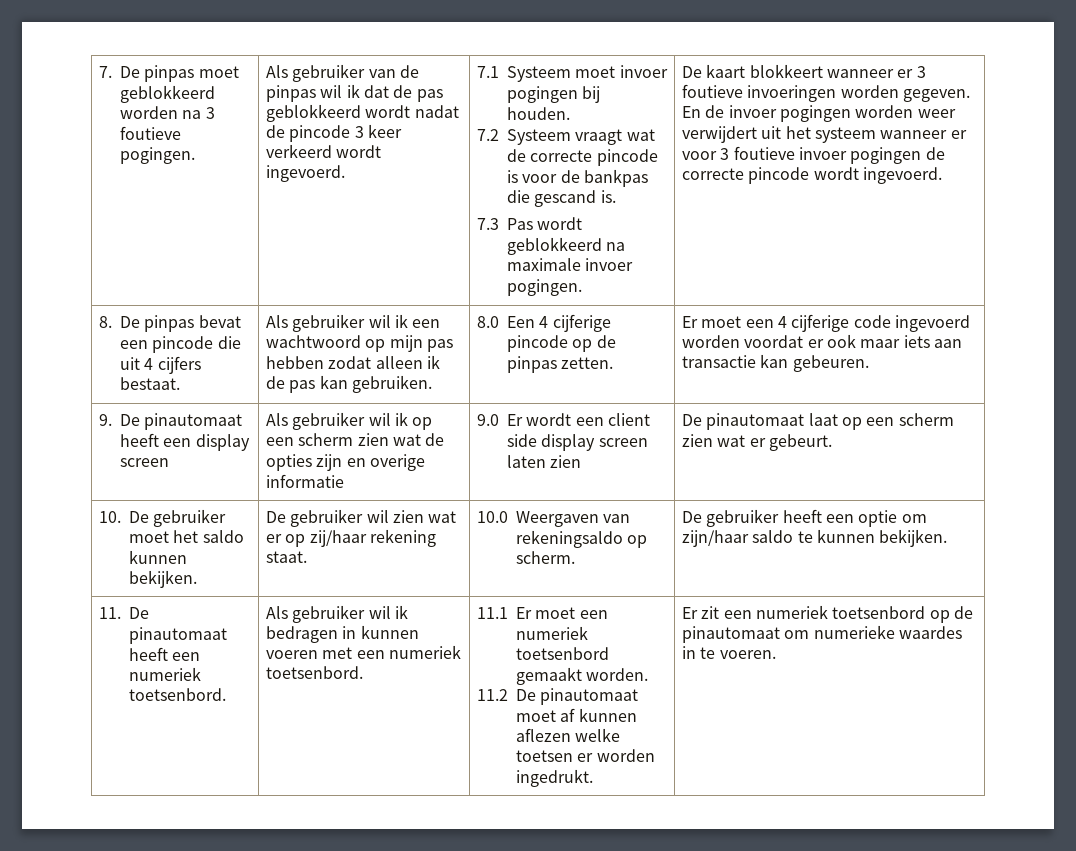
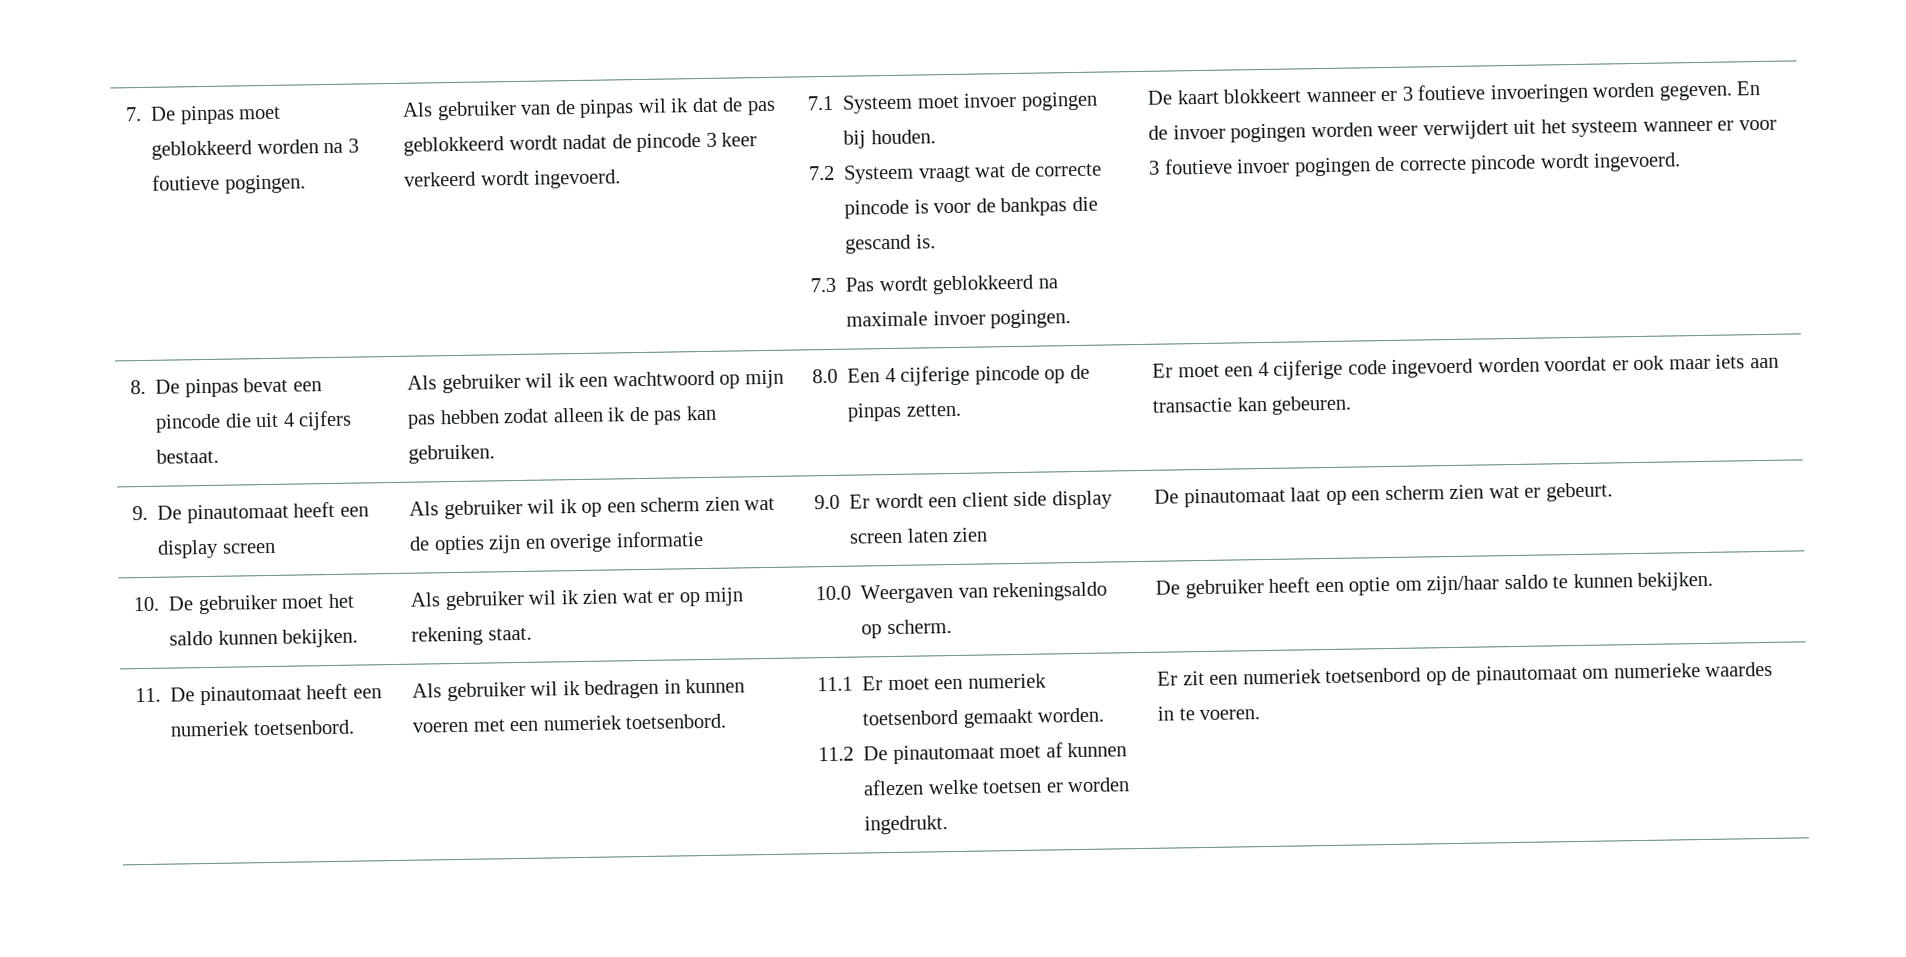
- 10. De gebruiker moet het saldo kunnen bekijken. | De gebruiker wil zien wat er op zij/haar rekening staat. | 10.0 Weergaven van rekeningsaldo op scherm. | De gebruiker heeft een optie om zijn/haar saldo te kunnen bekijken.
+ 10. De gebruiker moet het saldo kunnen bekijken. | Als gebruiker wil ik zien wat er op mijn rekening staat. | 10.0 Weergaven van rekeningsaldo op scherm. | De gebruiker heeft een optie om zijn/haar saldo te kunnen bekijken.

